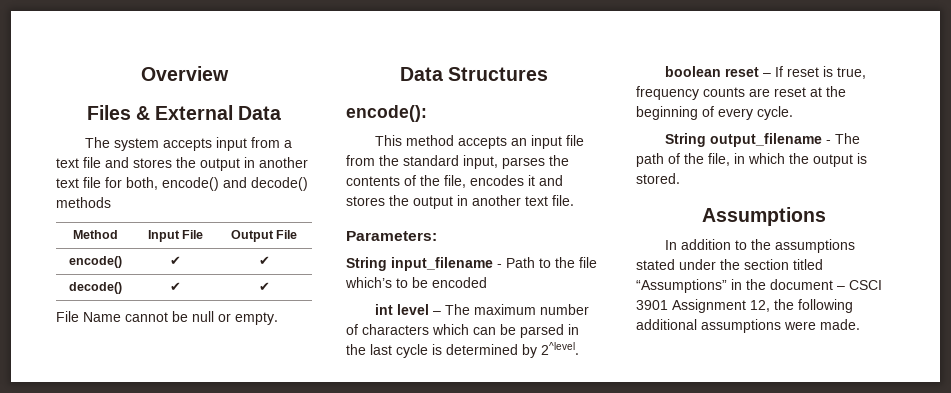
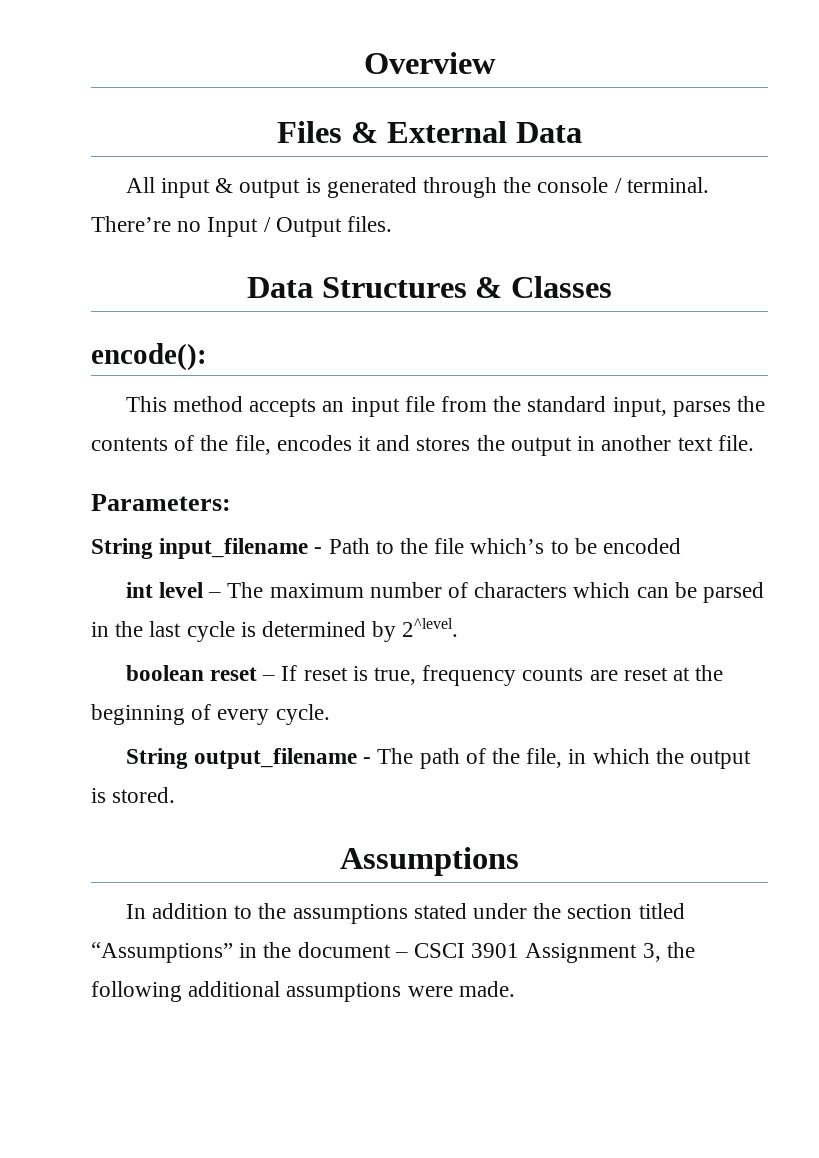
- The system accepts input from a text file and stores the output in another text file for both, encode() and decode() methods
- Method | Input File | Output File
- encode() | ✔ | ✔
- decode() | ✔ | ✔
- File Name cannot be null or empty.
+ All input & output is generated through the console / terminal. There’re no Input / Output files.
- Data Structures
+ Data Structures & Classes
- In addition to the assumptions stated under the section titled “Assumptions” in the document – CSCI 3901 Assignment 12, the following additional assumptions were made.
+ In addition to the assumptions stated under the section titled “Assumptions” in the document – CSCI 3901 Assignment 3, the following additional assumptions were made.

